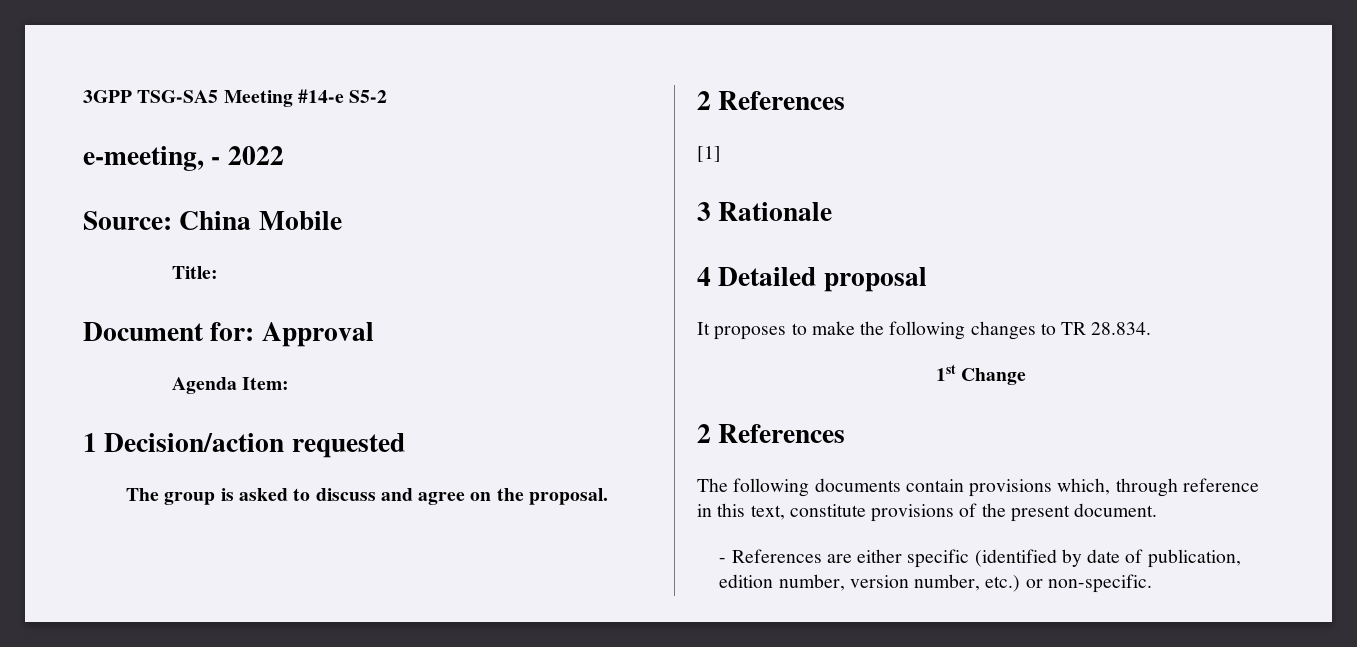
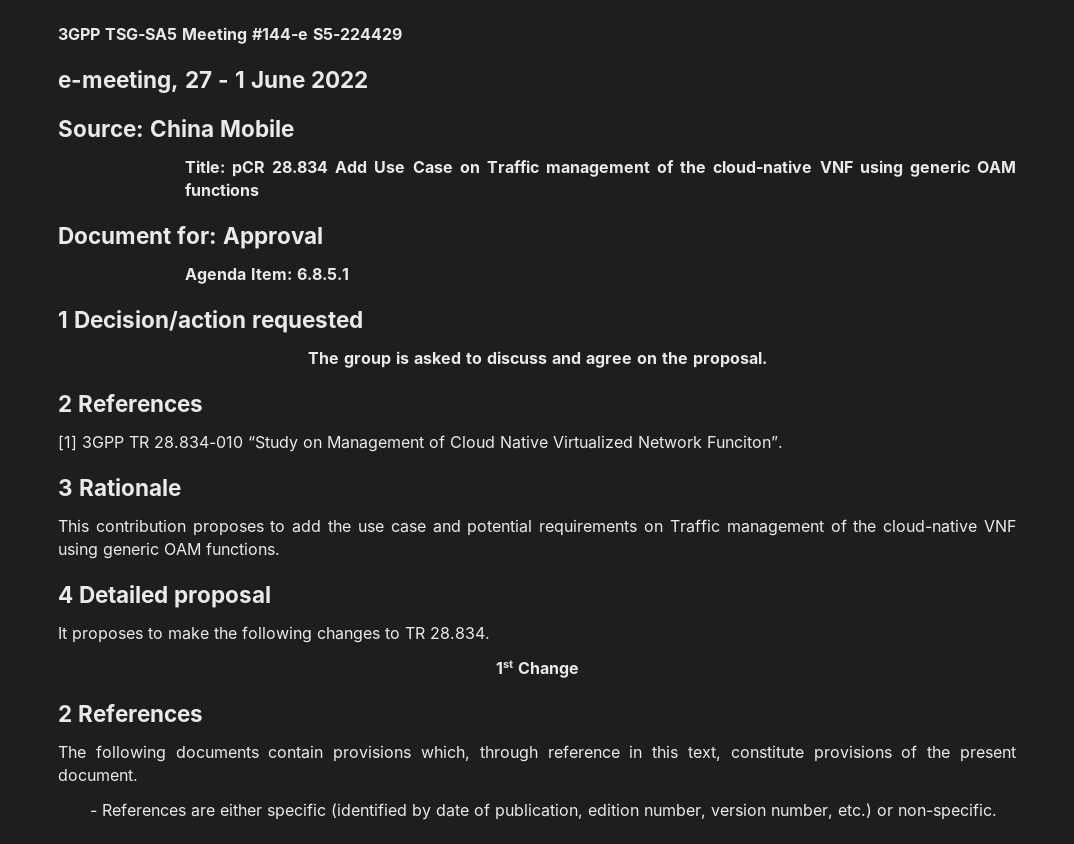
- 3GPP TSG-SA5 Meeting #14-e S5-2
+ 3GPP TSG-SA5 Meeting #144-e S5-224429
- e-meeting, - 2022
+ e-meeting, 27 - 1 June 2022
- Title:
+ Title: pCR 28.834 Add Use Case on Traffic management of the cloud-native VNF using generic OAM functions
- Agenda Item:
+ Agenda Item: 6.8.5.1
- [1]
+ [1] 3GPP TR 28.834-010 “Study on Management of Cloud Native Virtualized Network Funciton”.
  3 Rationale
+ This contribution proposes to add the use case and potential requirements on Traffic management of the cloud-native VNF using generic OAM functions.

